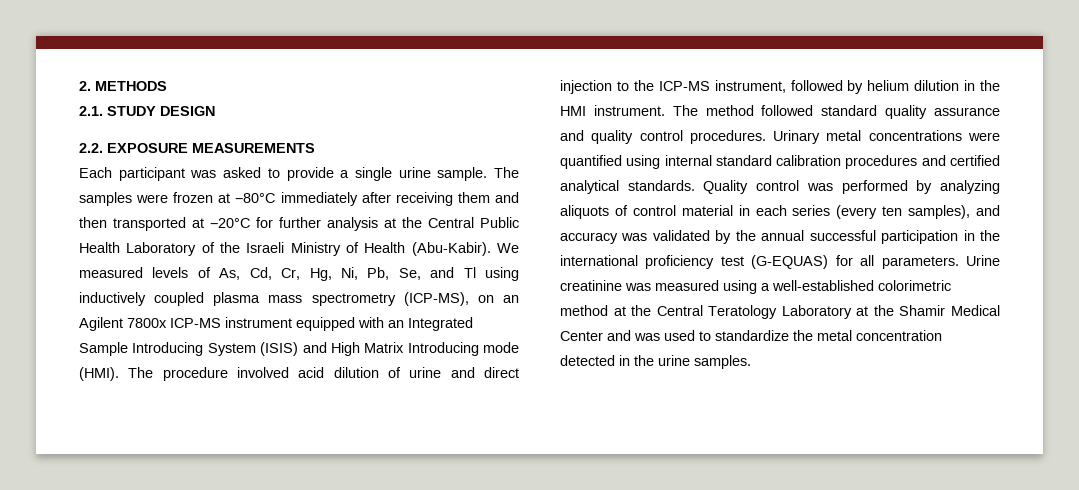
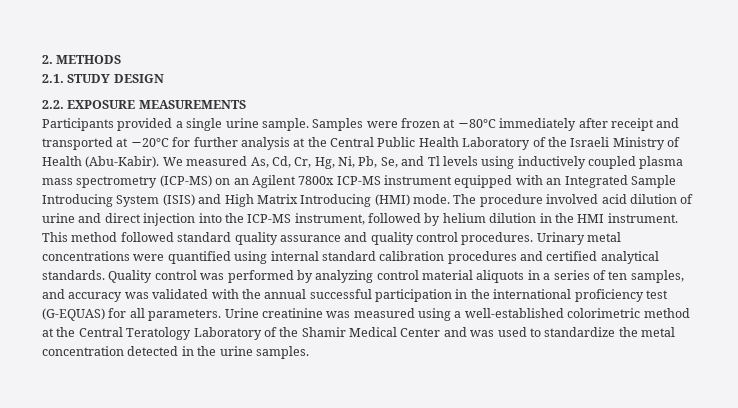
- Each participant was asked to provide a single urine sample.
+ Participants provided a single urine sample.
- The samples were frozen at −80°C immediately after receiving them and then transported at −20°C for further analysis at the Central Public Health Laboratory of the Israeli Ministry of Health (Abu-Kabir).
+ Samples were frozen at −80°C immediately after receipt and transported at −20°C for further analysis at the Central Public Health Laboratory of the Israeli Ministry of Health (Abu-Kabir).
- We measured levels of As, Cd, Cr, Hg, Ni, Pb, Se, and Tl using inductively coupled plasma mass spectrometry (ICP-MS), on an Agilent 7800x ICP-MS instrument equipped with an Integrated Sample Introducing System (ISIS) and High Matrix Introducing mode (HMI).
+ We measured As, Cd, Cr, Hg, Ni, Pb, Se, and Tl levels using inductively coupled plasma mass spectrometry (ICP-MS) on an Agilent 7800x ICP-MS instrument equipped with an Integrated Sample Introducing System (ISIS) and High Matrix Introducing (HMI) mode.
- The procedure involved acid dilution of urine and direct injection to the ICP-MS instrument, followed by helium dilution in the HMI instrument.
+ The procedure involved acid dilution of urine and direct injection into the ICP-MS instrument, followed by helium dilution in the HMI instrument.
- The method followed standard quality assurance and quality control procedures.
+ This method followed standard quality assurance and quality control procedures.
- Quality control was performed by analyzing aliquots of control material in each series (every ten samples), and accuracy was validated by the annual successful participation in the international proficiency test (G-EQUAS) for all parameters.
+ Quality control was performed by analyzing control material aliquots in a series of ten samples, and accuracy was validated with the annual successful participation in the international proficiency test (G-EQUAS) for all parameters.
- Urine creatinine was measured using a well-established colorimetric method at the Central Teratology Laboratory at the Shamir Medical Center and was used to standardize the metal concentration detected in the urine samples.
+ Urine creatinine was measured using a well-established colorimetric method at the Central Teratology Laboratory of the Shamir Medical Center and was used to standardize the metal concentration detected in the urine samples.

